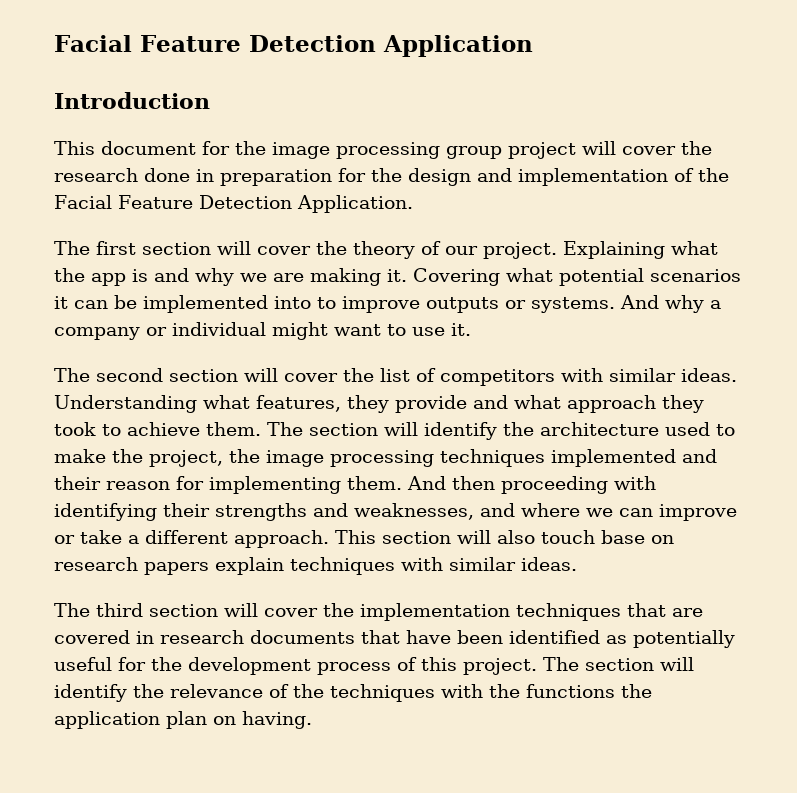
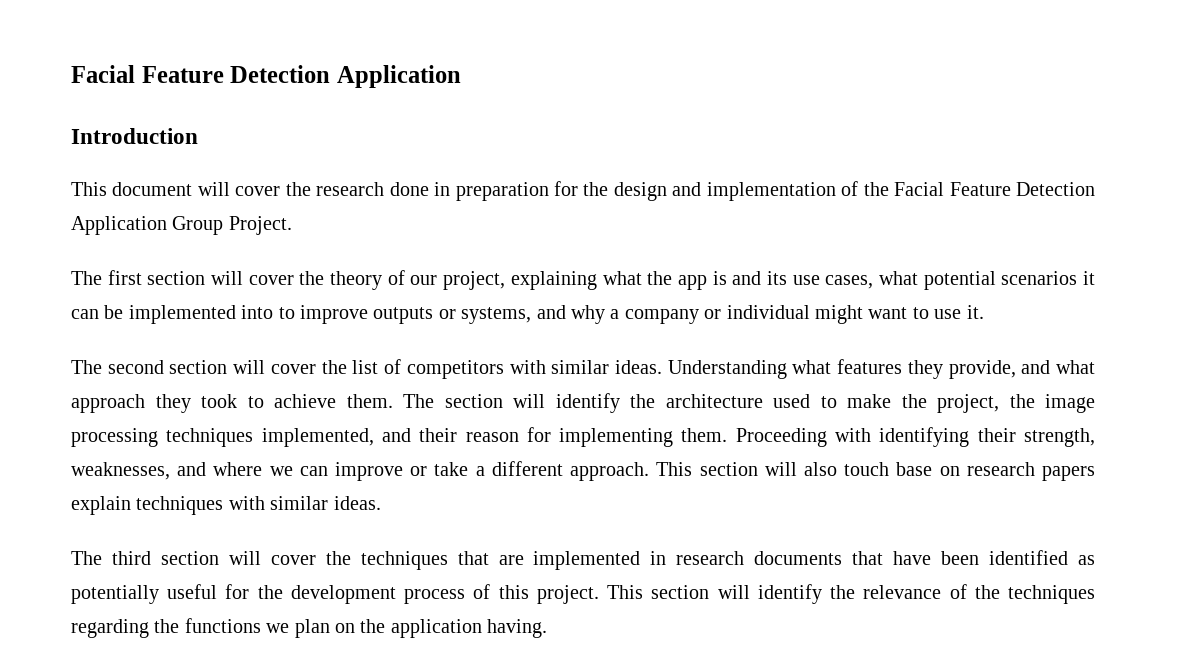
- This document for the image processing group project will cover the research done in preparation for the design and implementation of the Facial Feature Detection Application.
+ This document will cover the research done in preparation for the design and implementation of the Facial Feature Detection Application Group Project.
- The first section will cover the theory of our project. Explaining what the app is and why we are making it. Covering what potential scenarios it can be implemented into to improve outputs or systems. And why a company or individual might want to use it.
+ The first section will cover the theory of our project, explaining what the app is and its use cases, what potential scenarios it can be implemented into to improve outputs or systems, and why a company or individual might want to use it.
- Understanding what features, they provide and what approach they took to achieve them.
+ Understanding what features they provide, and what approach they took to achieve them.
- The section will identify the architecture used to make the project, the image processing techniques implemented and their reason for implementing them.
+ The section will identify the architecture used to make the project, the image processing techniques implemented, and their reason for implementing them.
- And then proceeding with identifying their strengths and weaknesses, and where we can improve or take a different approach.
+ Proceeding with identifying their strength, weaknesses, and where we can improve or take a different approach.
- The third section will cover the implementation techniques that are covered in research documents that have been identified as potentially useful for the development process of this project.
+ The third section will cover the techniques that are implemented in research documents that have been identified as potentially useful for the development process of this project.
- The section will identify the relevance of the techniques with the functions the application plan on having.
+ This section will identify the relevance of the techniques regarding the functions we plan on the application having.

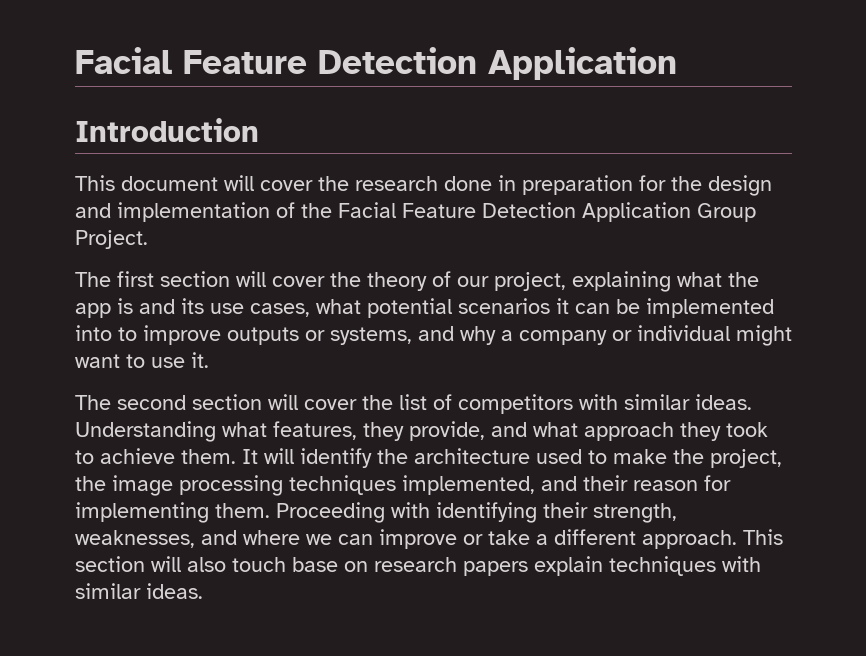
- Understanding what features they provide, and what approach they took to achieve them.
+ Understanding what features, they provide, and what approach they took to achieve them.
- The section will identify the architecture used to make the project, the image processing techniques implemented, and their reason for implementing them.
+ It will identify the architecture used to make the project, the image processing techniques implemented, and their reason for implementing them.
- The third section will cover the techniques that are implemented in research documents that have been identified as potentially useful for the development process of this project. This section will identify the relevance of the techniques regarding the functions we plan on the application having.

